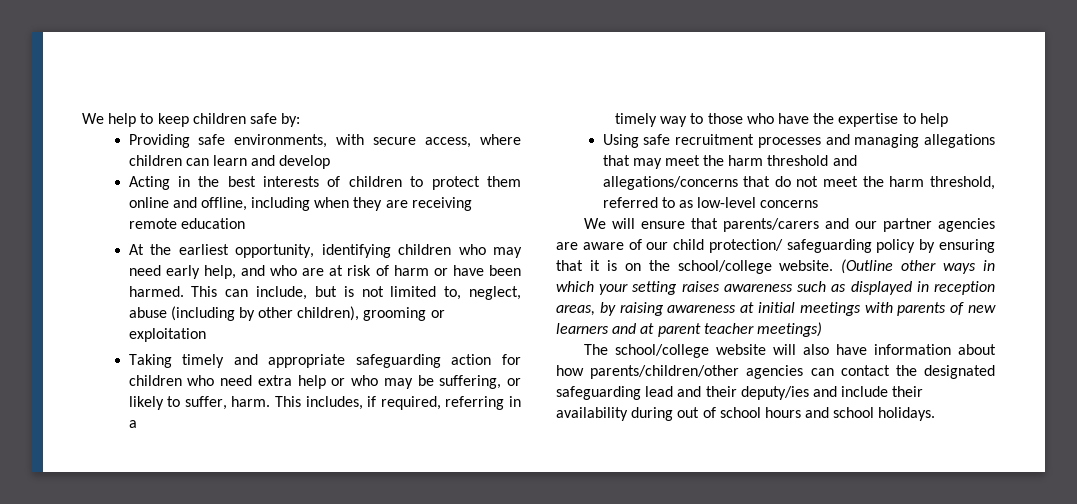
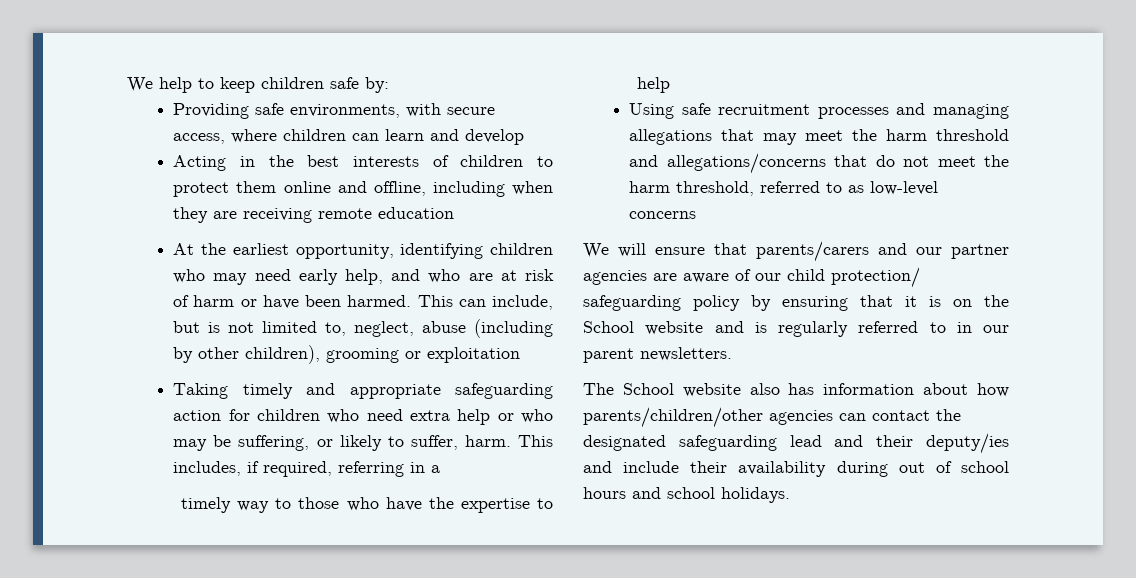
- We will ensure that parents/carers and our partner agencies are aware of our child protection/ safeguarding policy by ensuring that it is on the school/college website. (Outline other ways in which your setting raises awareness such as displayed in reception areas, by raising awareness at initial meetings with parents of new learners and at parent teacher meetings)
- The school/college website will also have information about how parents/children/other agencies can contact the designated safeguarding lead and their deputy/ies and include their availability during out of school hours and school holidays.
+ We will ensure that parents/carers and our partner agencies are aware of our child protection/ safeguarding policy by ensuring that it is on the School website and is regularly referred to in our parent newsletters.
+ The School website also has information about how parents/children/other agencies can contact the designated safeguarding lead and their deputy/ies and include their availability during out of school hours and school holidays.

